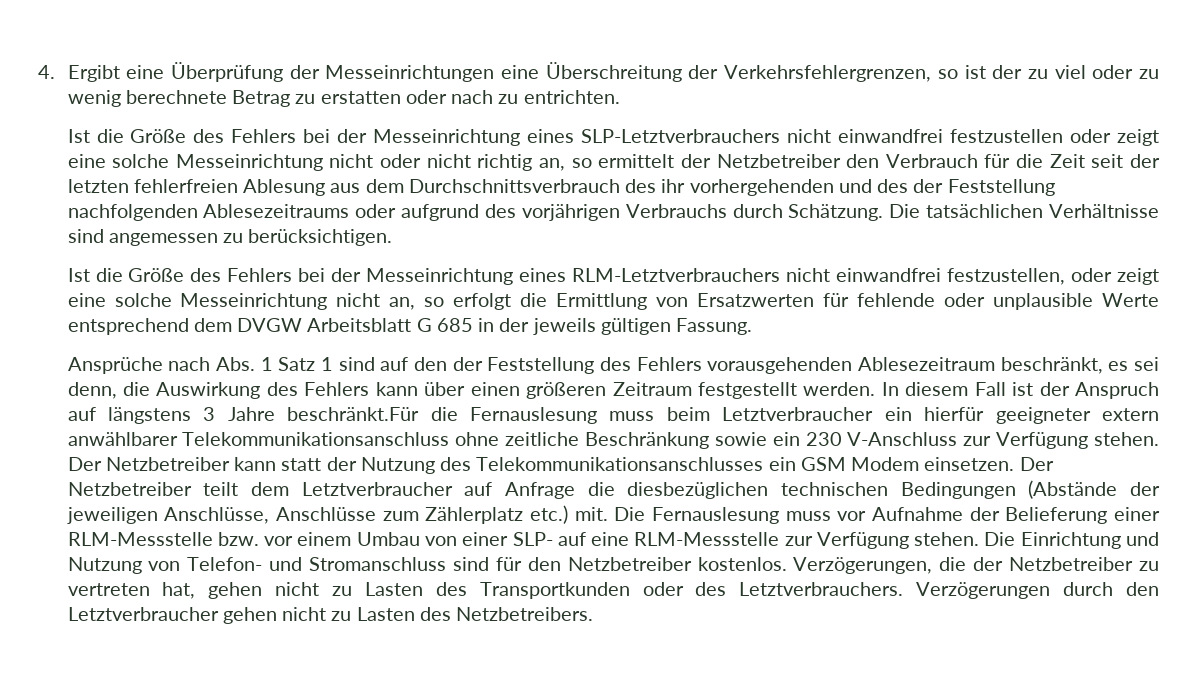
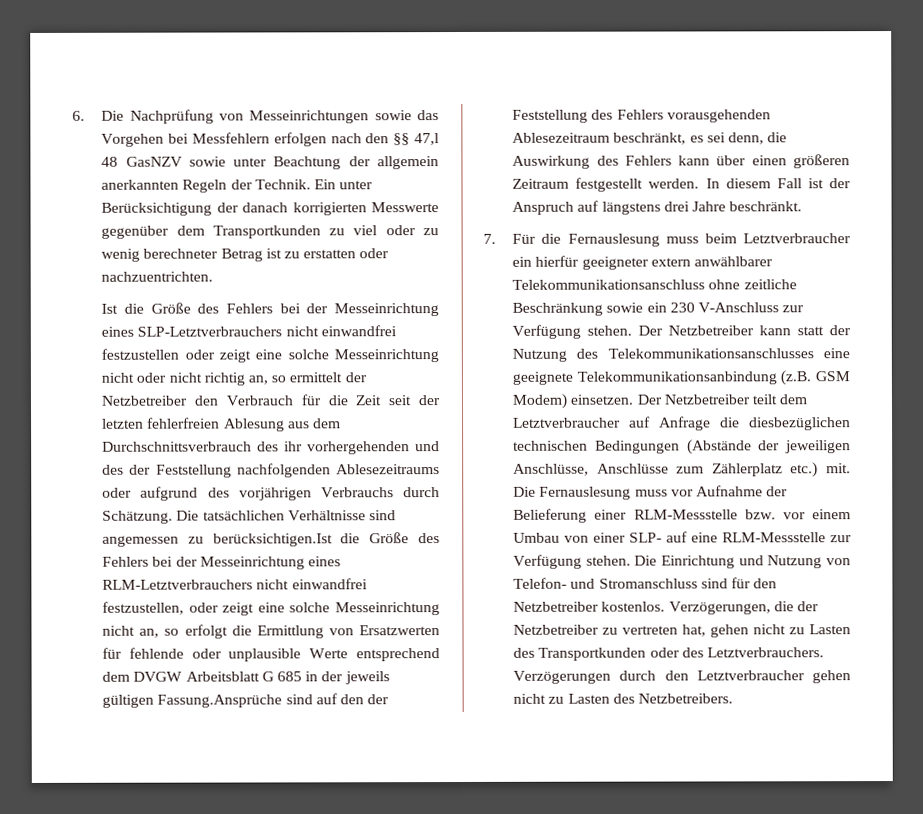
- 4. Ergibt eine Überprüfung der Messeinrichtungen eine Überschreitung der Verkehrsfehlergrenzen, so ist der zu viel oder zu wenig berechnete Betrag zu erstatten oder nach zu entrichten.
+ 6. Die Nachprüfung von Messeinrichtungen sowie das Vorgehen bei Messfehlern erfolgen nach den §§ 47,l 48 GasNZV sowie unter Beachtung der allgemein anerkannten Regeln der Technik. Ein unter Berücksichtigung der danach korrigierten Messwerte gegenüber dem Transportkunden zu viel oder zu wenig berechneter Betrag ist zu erstatten oder nachzuentrichten.
- Die tatsächlichen Verhältnisse sind angemessen zu berücksichtigen.
- Ist die Größe des Fehlers bei der Messeinrichtung eines RLM-Letztverbrauchers nicht einwandfrei festzustellen, oder zeigt eine solche Messeinrichtung nicht an, so erfolgt die Ermittlung von Ersatzwerten für fehlende oder unplausible Werte entsprechend dem DVGW Arbeitsblatt G 685 in der jeweils gültigen Fassung.
- Ansprüche nach Abs. 1 Satz 1 sind auf den der Feststellung des Fehlers vorausgehenden Ablesezeitraum beschränkt, es sei denn, die Auswirkung des Fehlers kann über einen größeren Zeitraum festgestellt werden.
+ Die tatsächlichen Verhältnisse sind angemessen zu berücksichtigen.Ist die Größe des Fehlers bei der Messeinrichtung eines RLM-Letztverbrauchers nicht einwandfrei festzustellen, oder zeigt eine solche Messeinrichtung nicht an, so erfolgt die Ermittlung von Ersatzwerten für fehlende oder unplausible Werte entsprechend dem DVGW Arbeitsblatt G 685 in der jeweils gültigen Fassung.Ansprüche sind auf den der Feststellung des Fehlers vorausgehenden Ablesezeitraum beschränkt, es sei denn, die Auswirkung des Fehlers kann über einen größeren Zeitraum festgestellt werden.
- In diesem Fall ist der Anspruch auf längstens 3 Jahre beschränkt.Für die Fernauslesung muss beim Letztverbraucher ein hierfür geeigneter extern anwählbarer Telekommunikationsanschluss ohne zeitliche Beschränkung sowie ein 230 V-Anschluss zur Verfügung stehen.
+ In diesem Fall ist der Anspruch auf längstens drei Jahre beschränkt.
+ 7. Für die Fernauslesung muss beim Letztverbraucher ein hierfür geeigneter extern anwählbarer Telekommunikationsanschluss ohne zeitliche Beschränkung sowie ein 230 V-Anschluss zur Verfügung stehen.
- Der Netzbetreiber kann statt der Nutzung des Telekommunikationsanschlusses ein GSM Modem einsetzen.
+ Der Netzbetreiber kann statt der Nutzung des Telekommunikationsanschlusses eine geeignete Telekommunikationsanbindung (z.B. GSM Modem) einsetzen.

